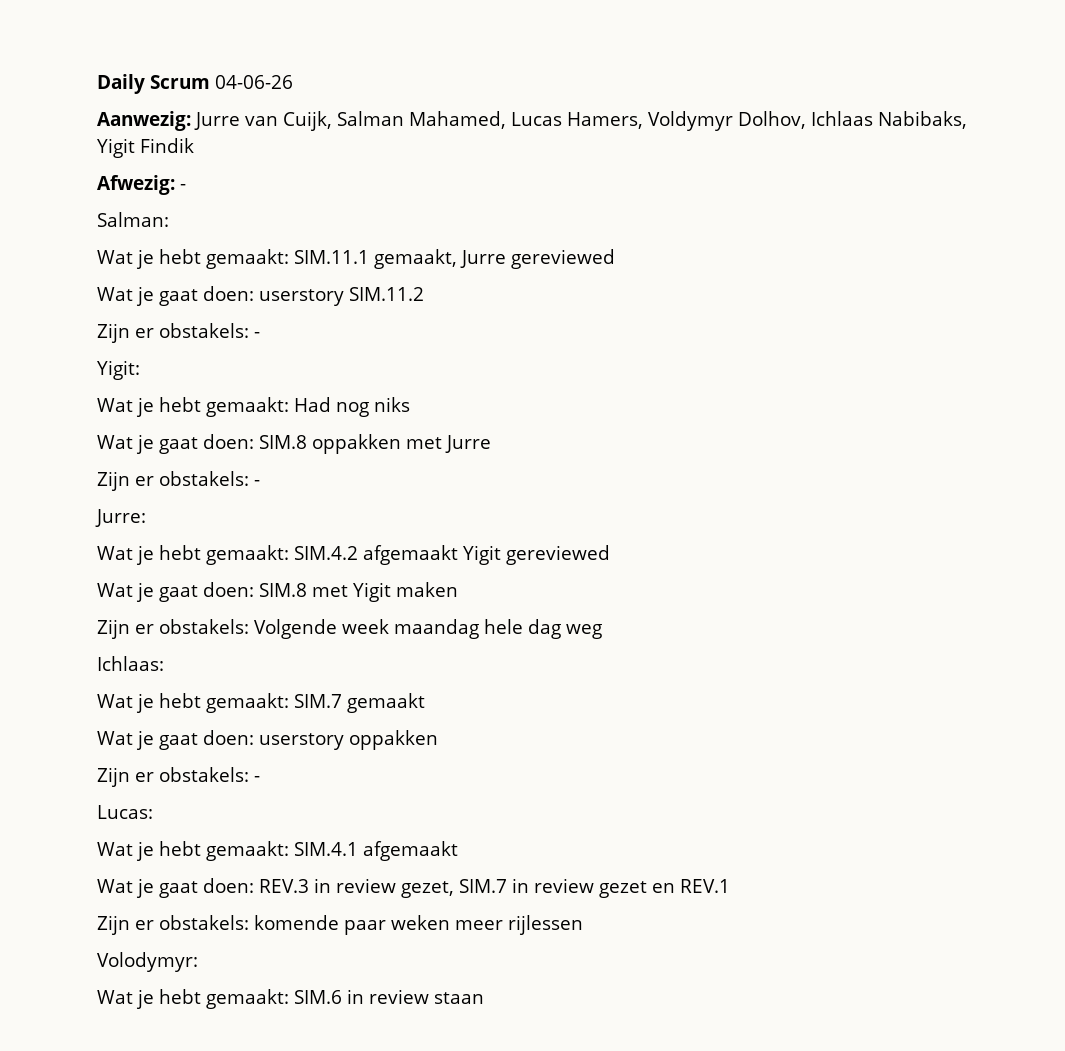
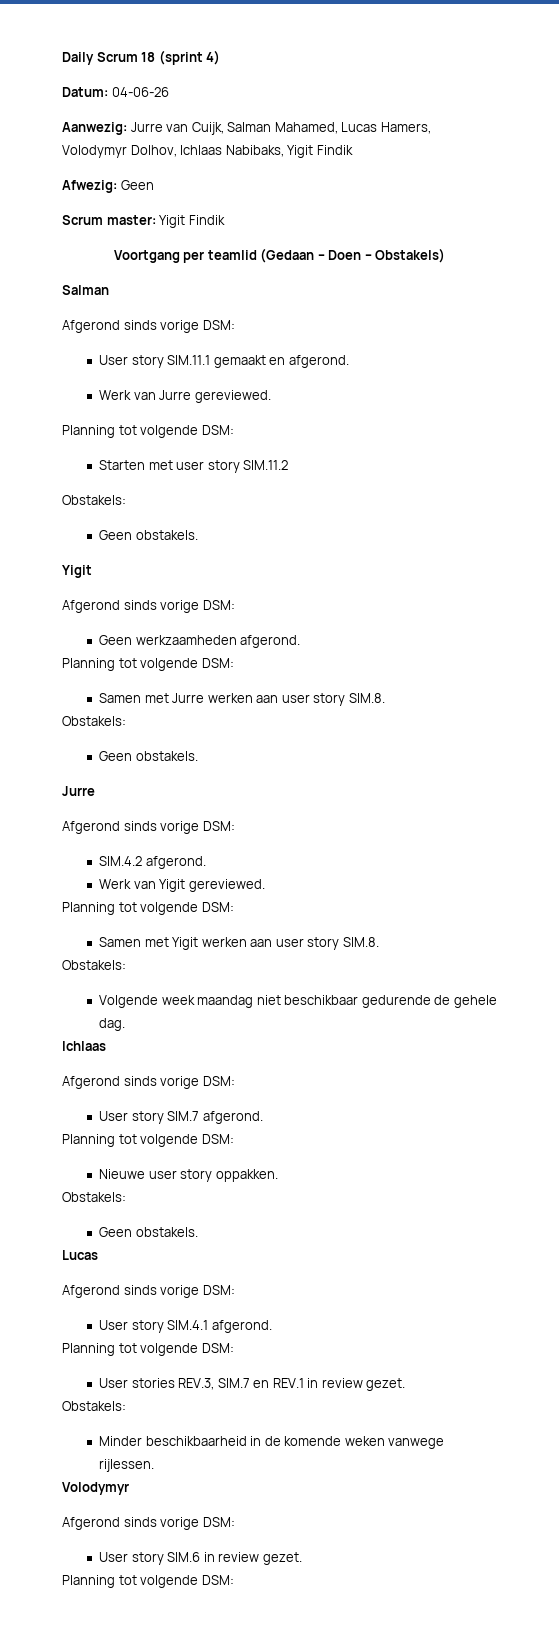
- Daily Scrum 04-06-26
+ Daily Scrum 18 (sprint 4)
+ Datum: 04-06-26
- Aanwezig: Jurre van Cuijk, Salman Mahamed, Lucas Hamers, Voldymyr Dolhov, Ichlaas Nabibaks, Yigit Findik
+ Aanwezig: Jurre van Cuijk, Salman Mahamed, Lucas Hamers, Volodymyr Dolhov, Ichlaas Nabibaks, Yigit Findik
- Afwezig: -
- Salman:
- Wat je hebt gemaakt: SIM.11.1 gemaakt, Jurre gereviewed
- Wat je gaat doen: userstory SIM.11.2
- Zijn er obstakels: -
- Yigit:
- Wat je hebt gemaakt: Had nog niks
- Wat je gaat doen: SIM.8 oppakken met Jurre
- Zijn er obstakels: -
- Jurre:
- Wat je hebt gemaakt: SIM.4.2 afgemaakt Yigit gereviewed
- Wat je gaat doen: SIM.8 met Yigit maken
- Zijn er obstakels: Volgende week maandag hele dag weg
- Ichlaas:
- Wat je hebt gemaakt: SIM.7 gemaakt
- Wat je gaat doen: userstory oppakken
- Zijn er obstakels: -
- Lucas:
- Wat je hebt gemaakt: SIM.4.1 afgemaakt
- Wat je gaat doen: REV.3 in review gezet, SIM.7 in review gezet en REV.1
- Zijn er obstakels: komende paar weken meer rijlessen
- Volodymyr:
- Wat je hebt gemaakt: SIM.6 in review staan
+ Afwezig: Geen
+ Scrum master: Yigit Findik
+ Voortgang per teamlid (Gedaan – Doen – Obstakels)
+ Salman
+ Afgerond sinds vorige DSM:
+ User story SIM.11.1 gemaakt en afgerond.
+ Werk van Jurre gereviewed.
+ Planning tot volgende DSM:
+ Starten met user story SIM.11.2
+ Obstakels:
+ Geen obstakels.
+ Yigit
+ Afgerond sinds vorige DSM:
+ Geen werkzaamheden afgerond.
+ Planning tot volgende DSM:
+ Samen met Jurre werken aan user story SIM.8.
+ Obstakels:
+ Geen obstakels.
+ Jurre
+ Afgerond sinds vorige DSM:
+ SIM.4.2 afgerond.
+ Werk van Yigit gereviewed.
+ Planning tot volgende DSM:
+ Samen met Yigit werken aan user story SIM.8.
+ Obstakels:
+ Volgende week maandag niet beschikbaar gedurende de gehele dag.
+ Ichlaas
+ Afgerond sinds vorige DSM:
+ User story SIM.7 afgerond.
+ Planning tot volgende DSM:
+ Nieuwe user story oppakken.
+ Obstakels:
+ Geen obstakels.
+ Lucas
+ Afgerond sinds vorige DSM:
+ User story SIM.4.1 afgerond.
+ Planning tot volgende DSM:
+ User stories REV.3, SIM.7 en REV.1 in review gezet.
+ Obstakels:
+ Minder beschikbaarheid in de komende weken vanwege rijlessen.
+ Volodymyr
+ Afgerond sinds vorige DSM:
+ User story SIM.6 in review gezet.
+ Planning tot volgende DSM:

